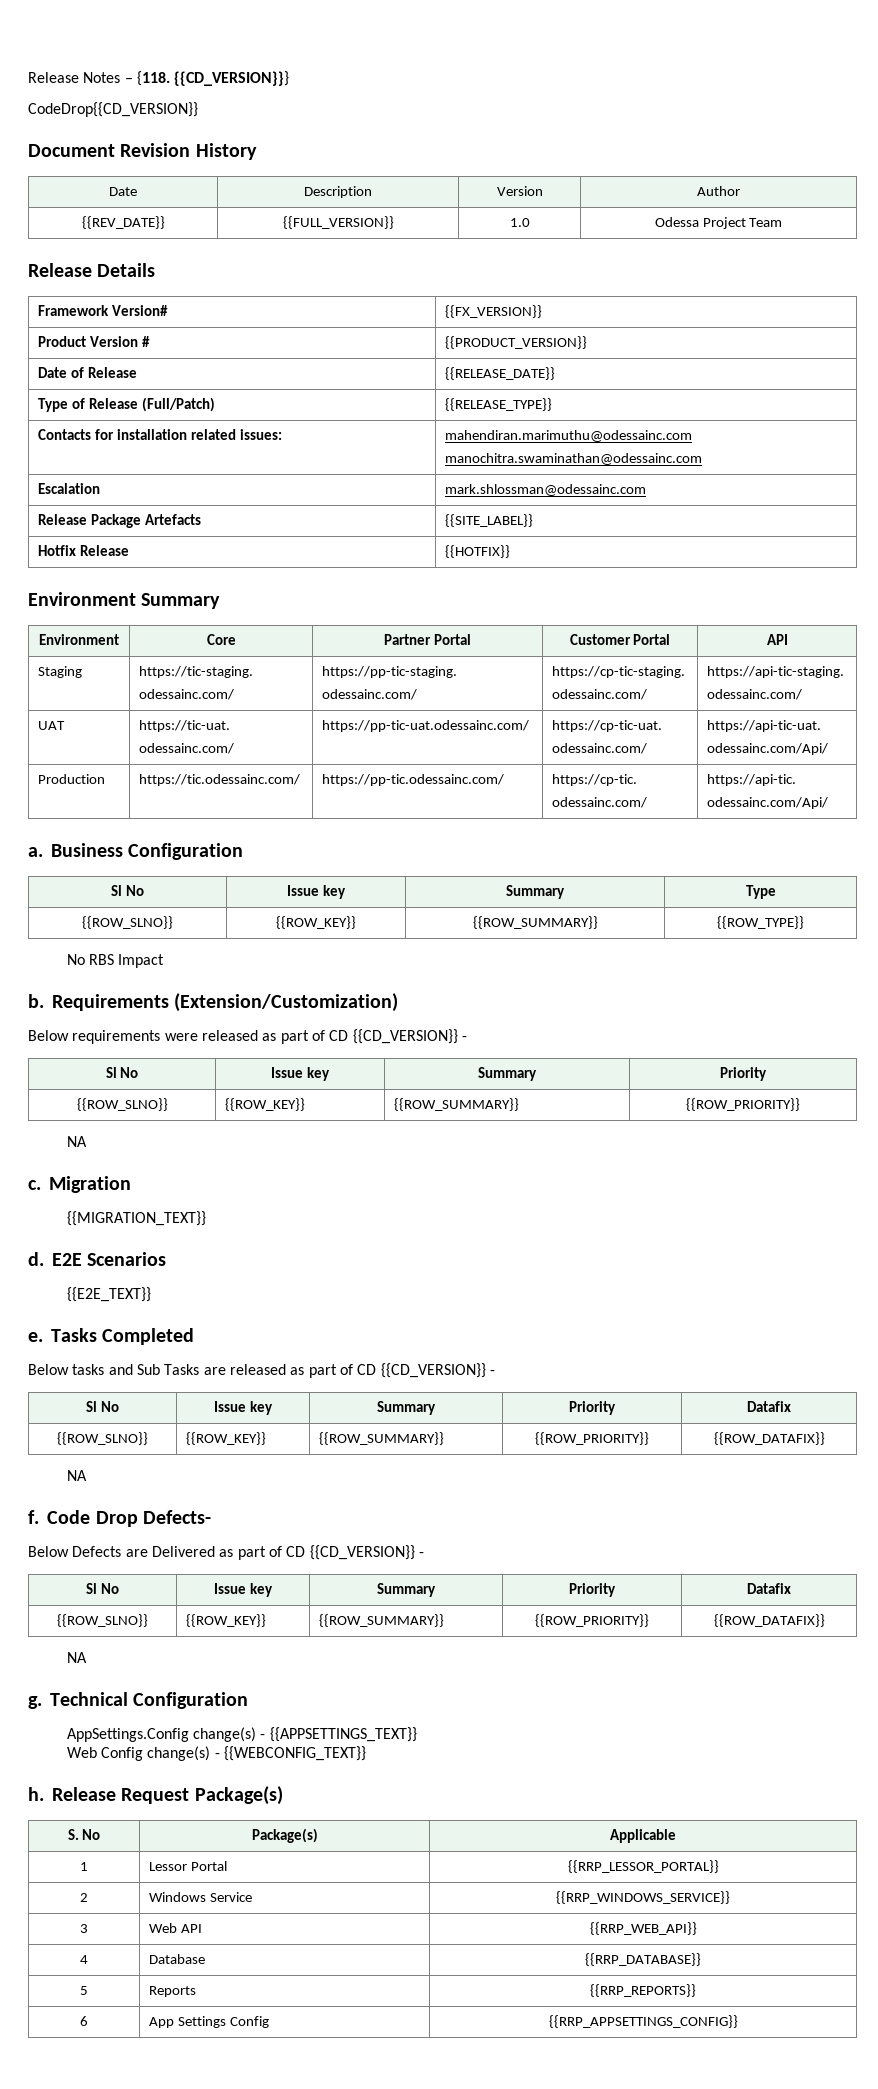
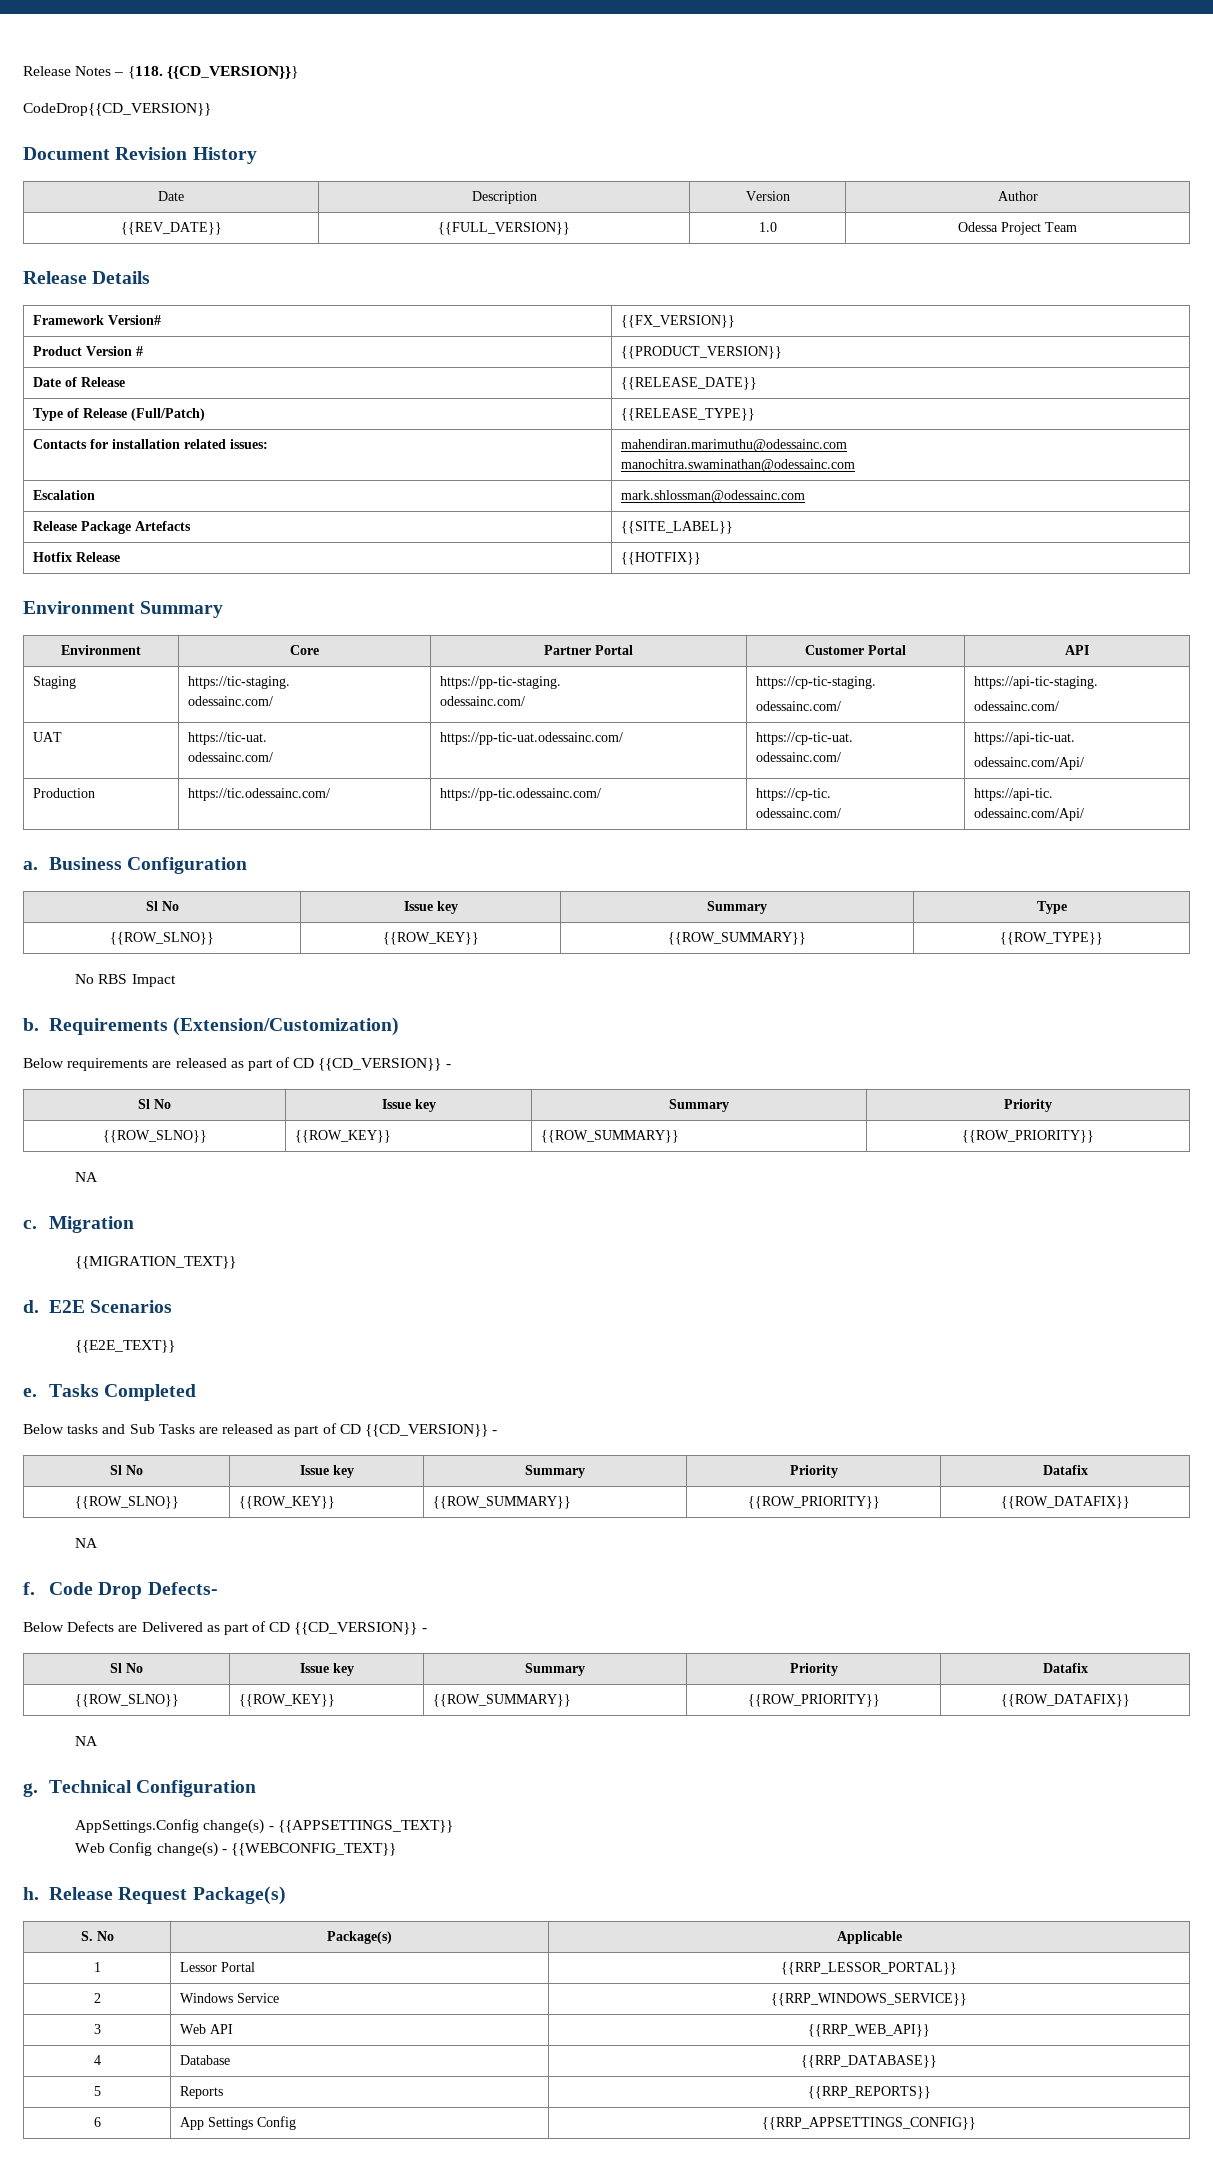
- Below requirements were released as part of CD {{CD_VERSION}} -
+ Below requirements are released as part of CD {{CD_VERSION}} -

